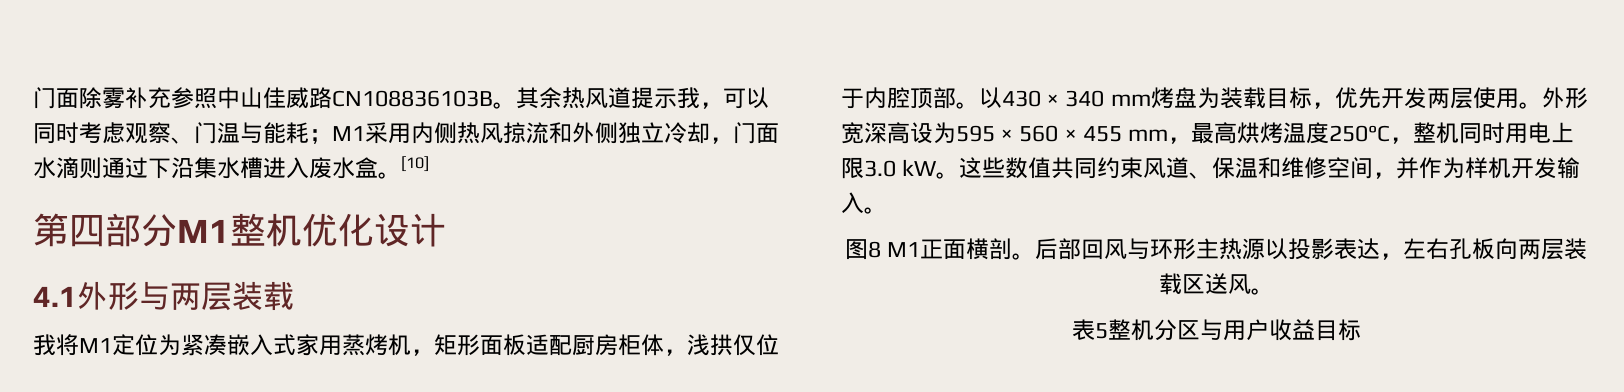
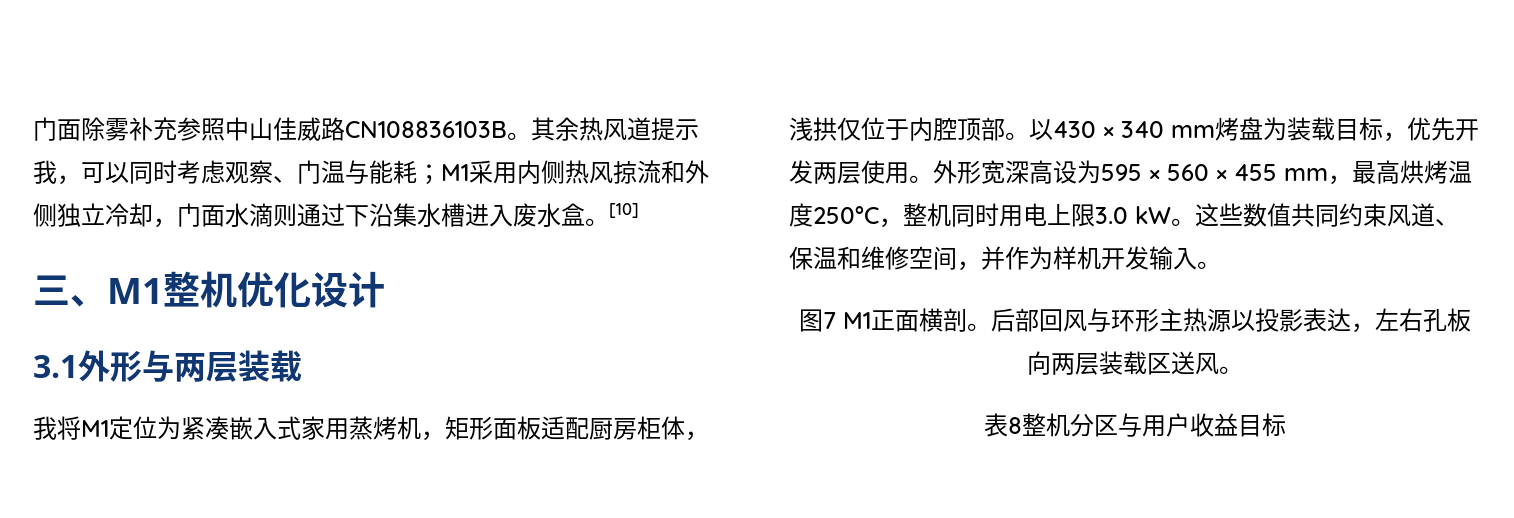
- 第四部分M1整机优化设计
+ 三、M1整机优化设计
- 4.1外形与两层装载
+ 3.1外形与两层装载
- 图8 M1正面横剖。
+ 图7 M1正面横剖。
- 表5整机分区与用户收益目标
+ 表8整机分区与用户收益目标

